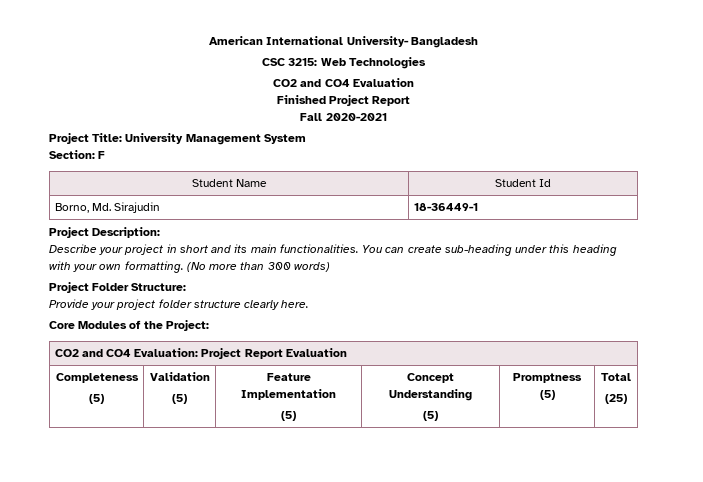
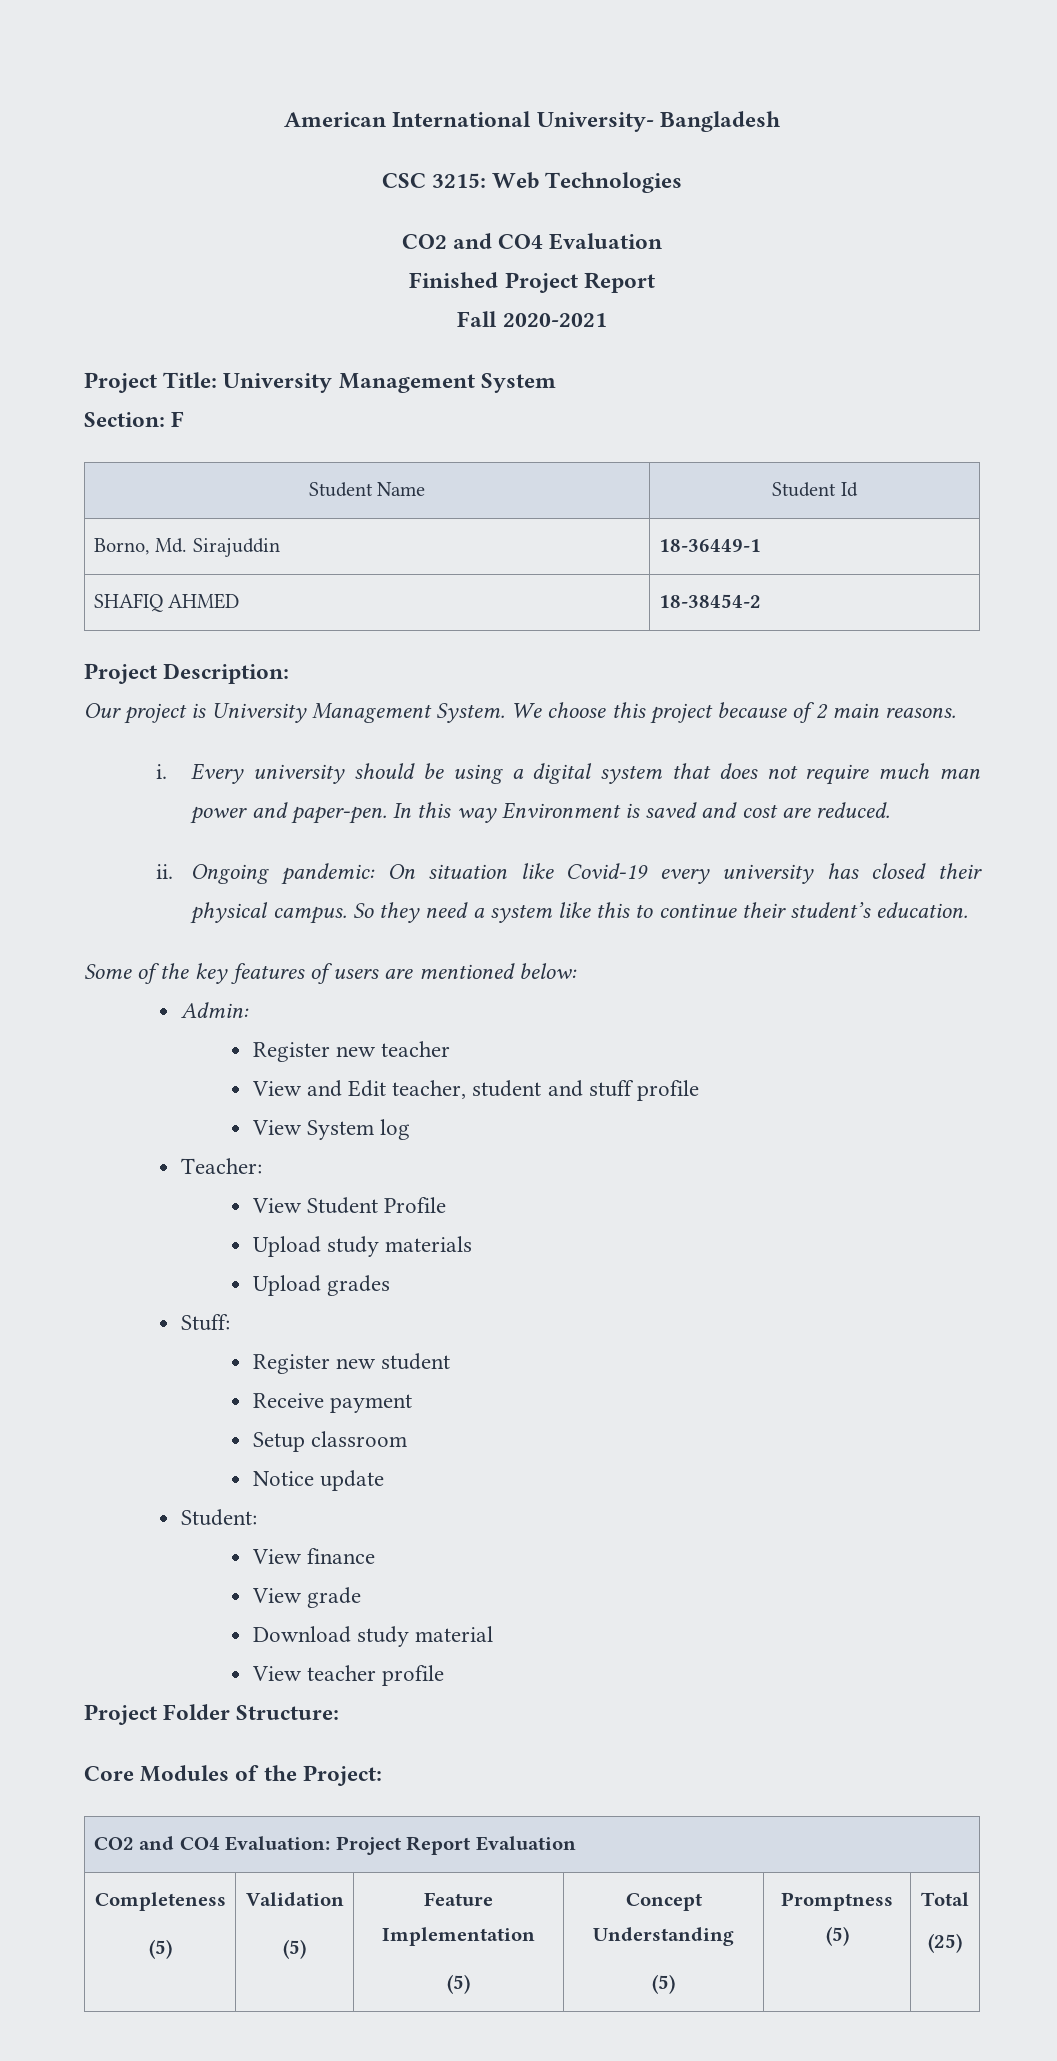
- Borno, Md. Sirajudin | 18-36449-1
+ Borno, Md. Sirajuddin | 18-36449-1
+ SHAFIQ AHMED | 18-38454-2
- Describe your project in short and its main functionalities. You can create sub-heading under this heading with your own formatting. (No more than 300 words)
+ Our project is University Management System. We choose this project because of 2 main reasons.
+ i. Every university should be using a digital system that does not require much man power and paper-pen. In this way Environment is saved and cost are reduced.
+ ii. Ongoing pandemic: On situation like Covid-19 every university has closed their physical campus. So they need a system like this to continue their student’s education.
+ Some of the key features of users are mentioned below:
+ Admin:
+ Register new teacher
+ View and Edit teacher, student and stuff profile
+ View System log
+ Teacher:
+ View Student Profile
+ Upload study materials
+ Upload grades
+ Stuff:
+ Register new student
+ Receive payment
+ Setup classroom
+ Notice update
+ Student:
+ View finance
+ View grade
+ Download study material
+ View teacher profile
  Project Folder Structure:
- Provide your project folder structure clearly here.

